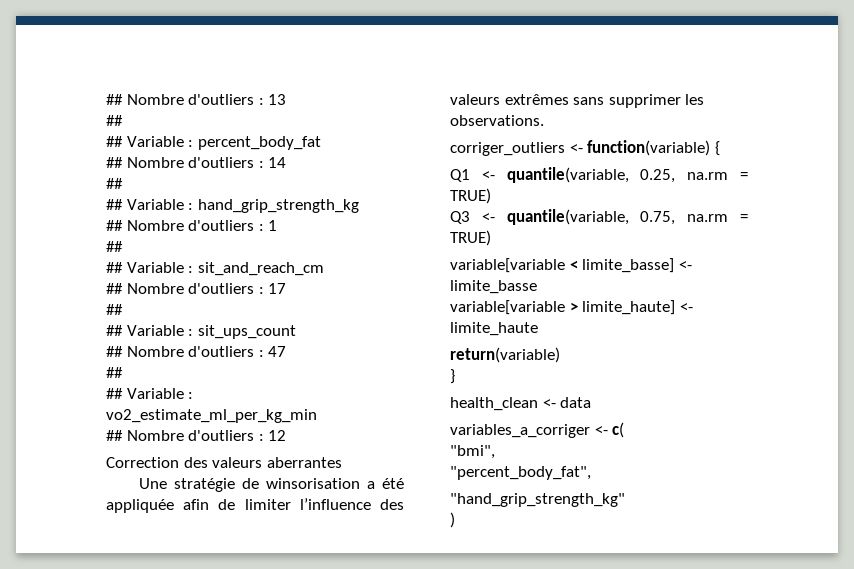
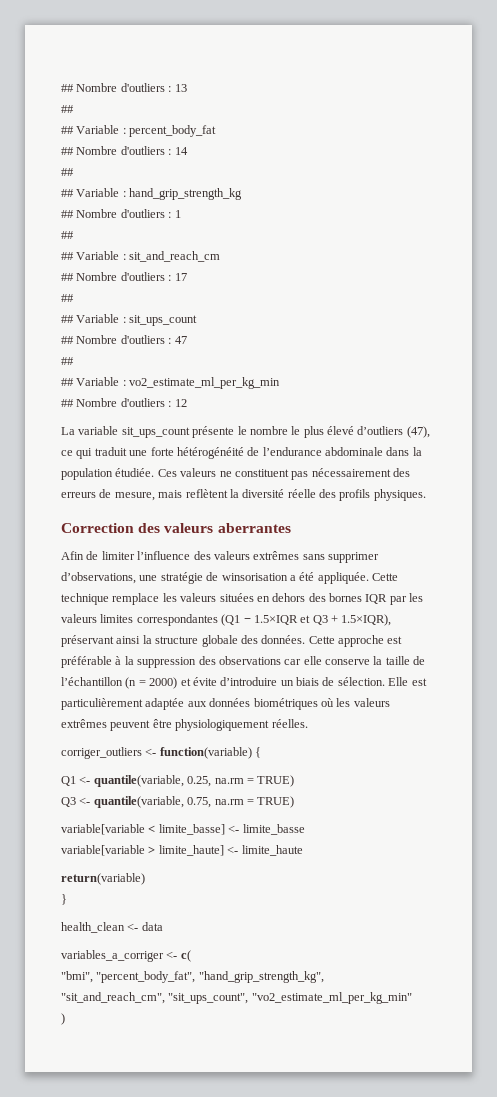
+ La variable sit_ups_count présente le nombre le plus élevé d’outliers (47), ce qui traduit une forte hétérogénéité de l’endurance abdominale dans la population étudiée. Ces valeurs ne constituent pas nécessairement des erreurs de mesure, mais reflètent la diversité réelle des profils physiques.
  Correction des valeurs aberrantes
- Une stratégie de winsorisation a été appliquée afin de limiter l’influence des valeurs extrêmes sans supprimer les observations.
+ Afin de limiter l’influence des valeurs extrêmes sans supprimer d’observations, une stratégie de winsorisation a été appliquée. Cette technique remplace les valeurs situées en dehors des bornes IQR par les valeurs limites correspondantes (Q1 − 1.5×IQR et Q3 + 1.5×IQR), préservant ainsi la structure globale des données. Cette approche est préférable à la suppression des observations car elle conserve la taille de l’échantillon (n = 2000) et évite d’introduire un biais de sélection. Elle est particulièrement adaptée aux données biométriques où les valeurs extrêmes peuvent être physiologiquement réelles.
- "bmi",
- "percent_body_fat",
- "hand_grip_strength_kg"
+ "bmi", "percent_body_fat", "hand_grip_strength_kg",
+ "sit_and_reach_cm", "sit_ups_count", "vo2_estimate_ml_per_kg_min"

